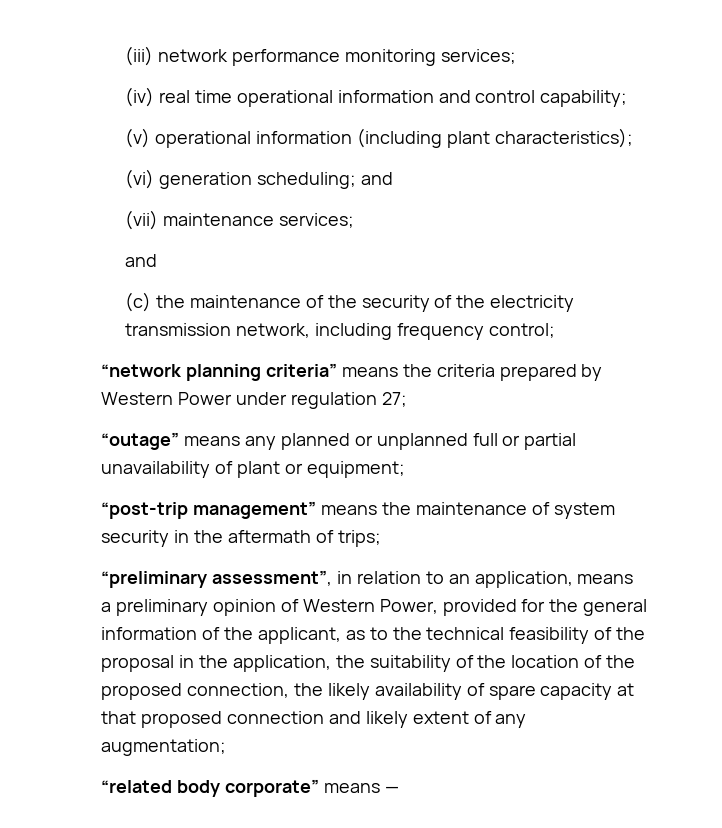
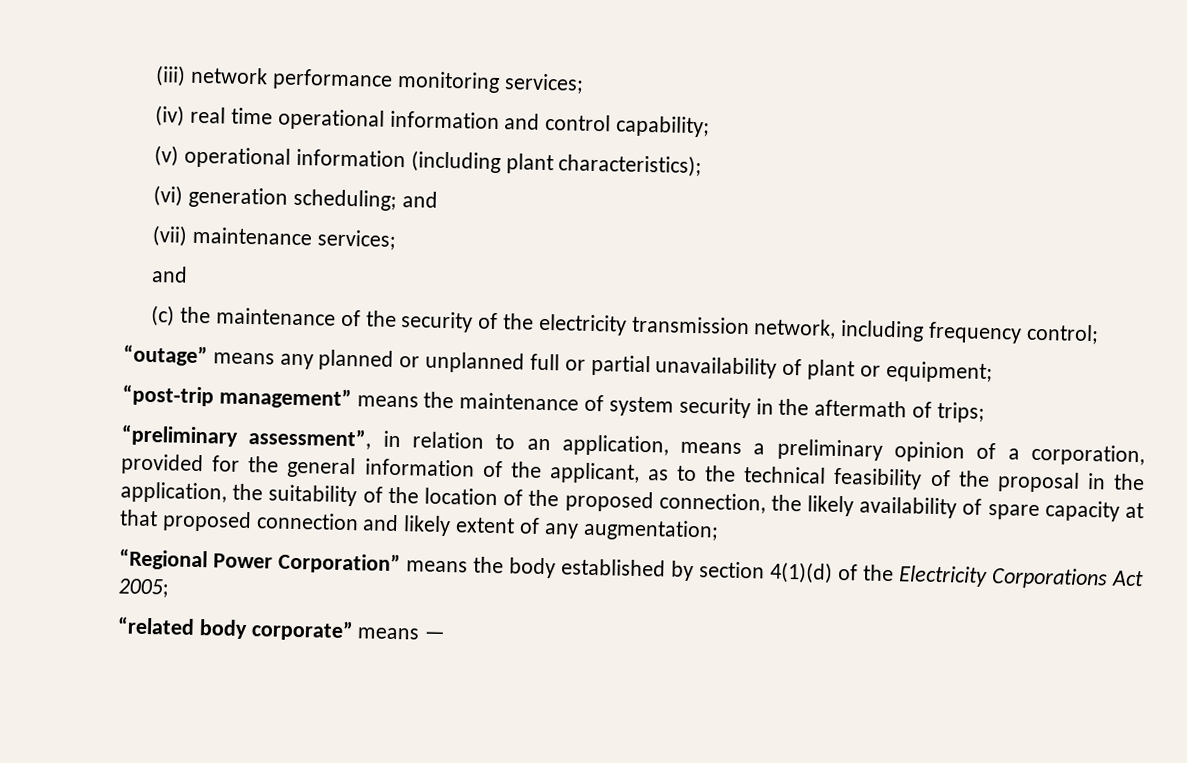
- “network planning criteria” means the criteria prepared by Western Power under regulation 27;
- “preliminary assessment”, in relation to an application, means a preliminary opinion of Western Power, provided for the general information of the applicant, as to the technical feasibility of the proposal in the application, the suitability of the location of the proposed connection, the likely availability of spare capacity at that proposed connection and likely extent of any augmentation;
+ “preliminary assessment”, in relation to an application, means a preliminary opinion of a corporation, provided for the general information of the applicant, as to the technical feasibility of the proposal in the application, the suitability of the location of the proposed connection, the likely availability of spare capacity at that proposed connection and likely extent of any augmentation;
+ “Regional Power Corporation” means the body established by section 4(1)(d) of the Electricity Corporations Act 2005;

